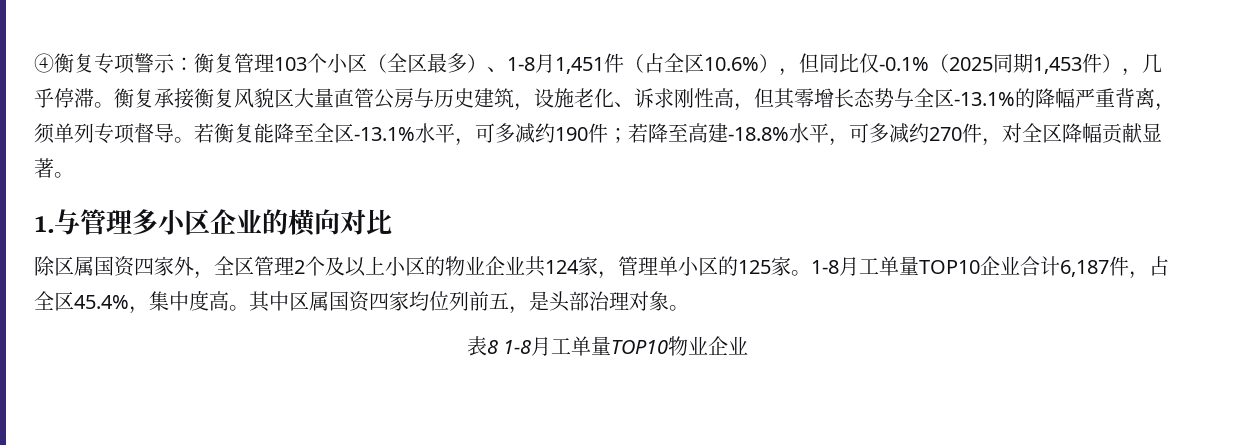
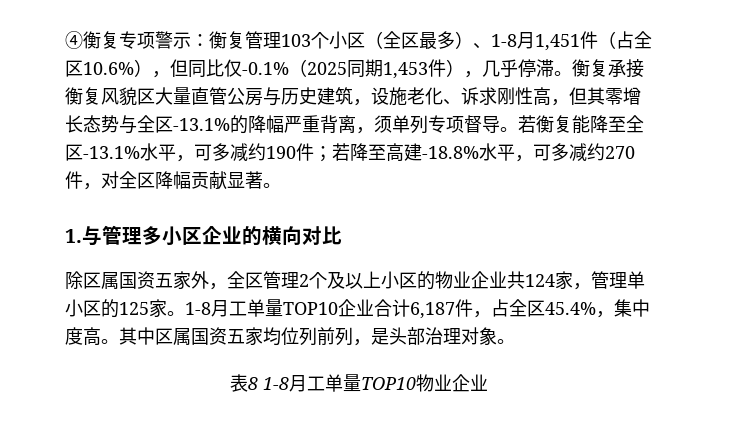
- 除区属国资四家外，全区管理2个及以上小区的物业企业共124家，管理单小区的125家。
+ 除区属国资五家外，全区管理2个及以上小区的物业企业共124家，管理单小区的125家。
- 其中区属国资四家均位列前五，是头部治理对象。
+ 其中区属国资五家均位列前列，是头部治理对象。

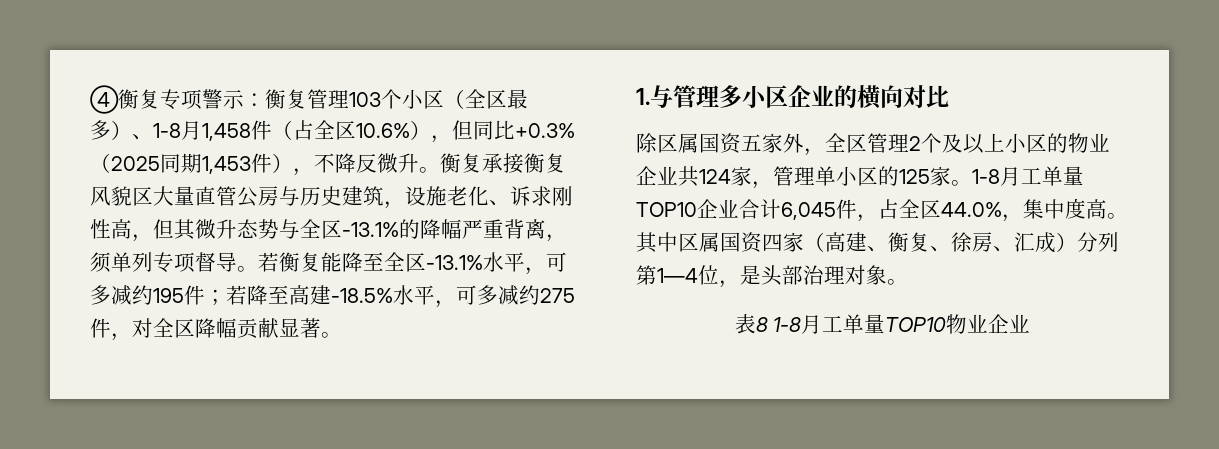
- ④衡复专项警示：衡复管理103个小区（全区最多）、1-8月1,451件（占全区10.6%），但同比仅-0.1%（2025同期1,453件），几乎停滞。
+ ④衡复专项警示：衡复管理103个小区（全区最多）、1-8月1,458件（占全区10.6%），但同比+0.3%（2025同期1,453件），不降反微升。
- 衡复承接衡复风貌区大量直管公房与历史建筑，设施老化、诉求刚性高，但其零增长态势与全区-13.1%的降幅严重背离，须单列专项督导。
+ 衡复承接衡复风貌区大量直管公房与历史建筑，设施老化、诉求刚性高，但其微升态势与全区-13.1%的降幅严重背离，须单列专项督导。
- 若衡复能降至全区-13.1%水平，可多减约190件；若降至高建-18.8%水平，可多减约270件，对全区降幅贡献显著。
+ 若衡复能降至全区-13.1%水平，可多减约195件；若降至高建-18.5%水平，可多减约275件，对全区降幅贡献显著。
- 1-8月工单量TOP10企业合计6,187件，占全区45.4%，集中度高。
+ 1-8月工单量TOP10企业合计6,045件，占全区44.0%，集中度高。
- 其中区属国资五家均位列前列，是头部治理对象。
+ 其中区属国资四家（高建、衡复、徐房、汇成）分列第1—4位，是头部治理对象。

